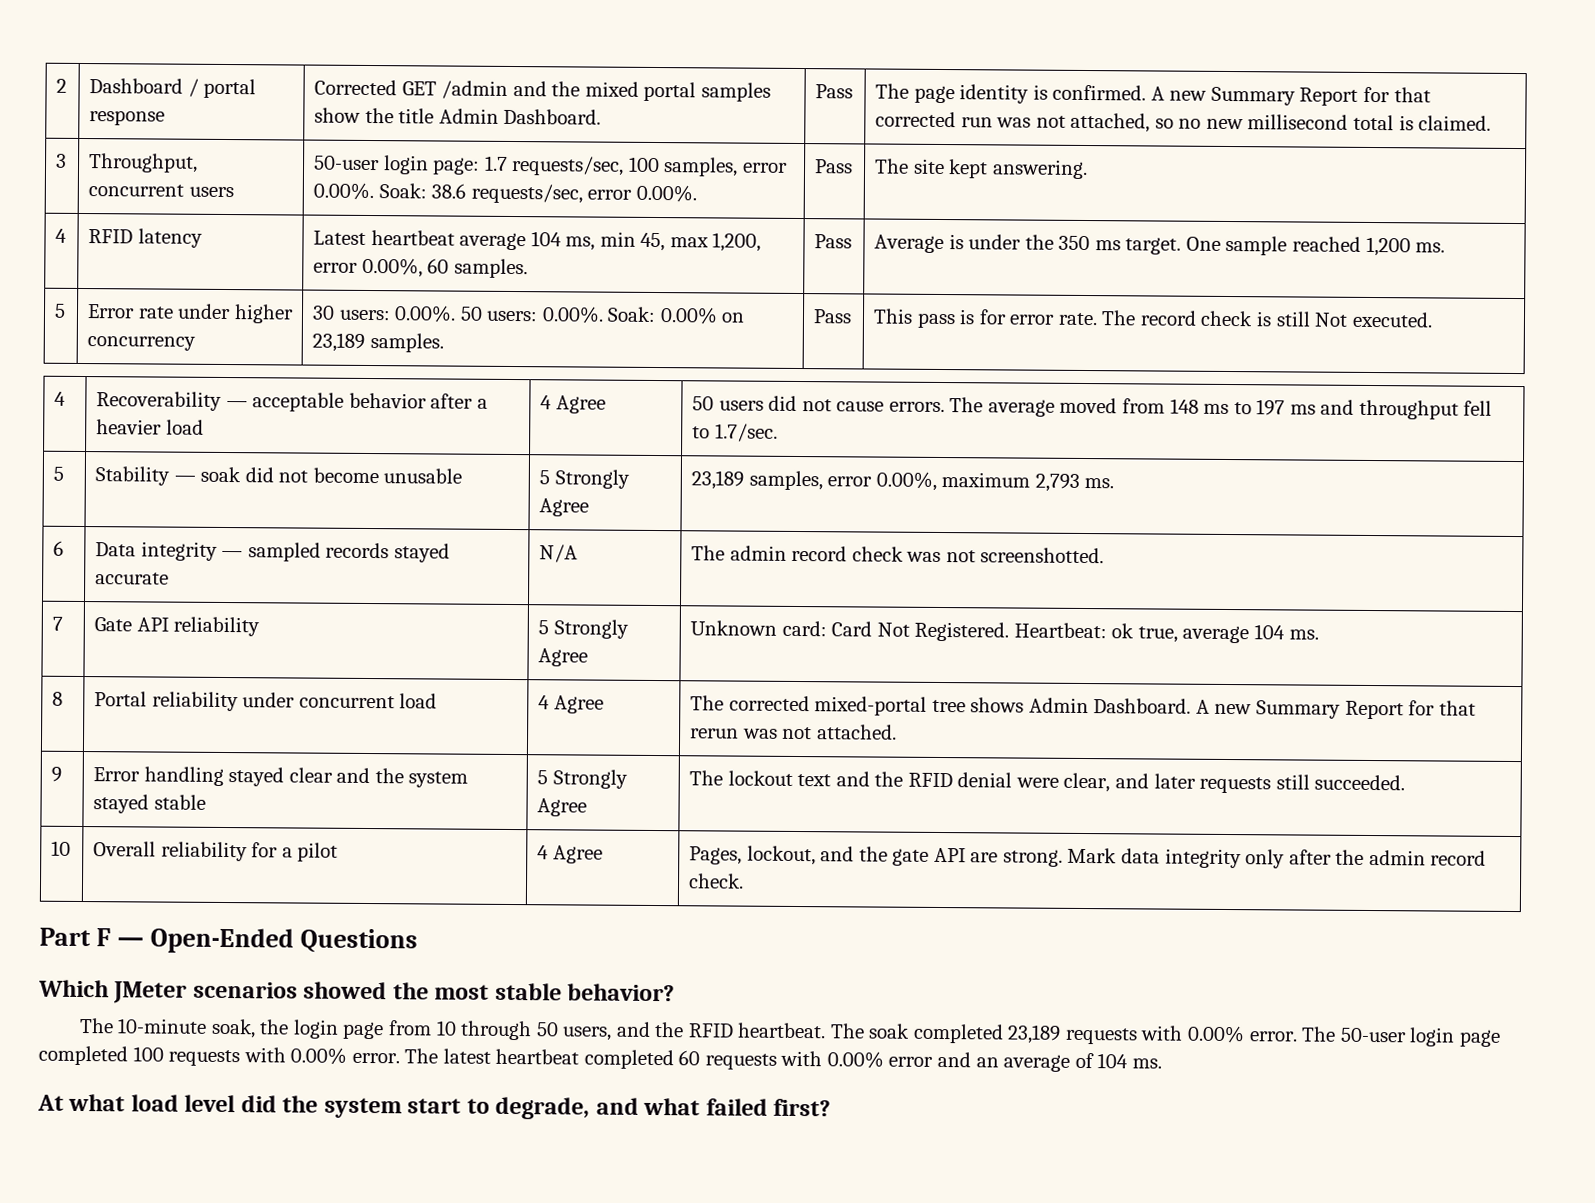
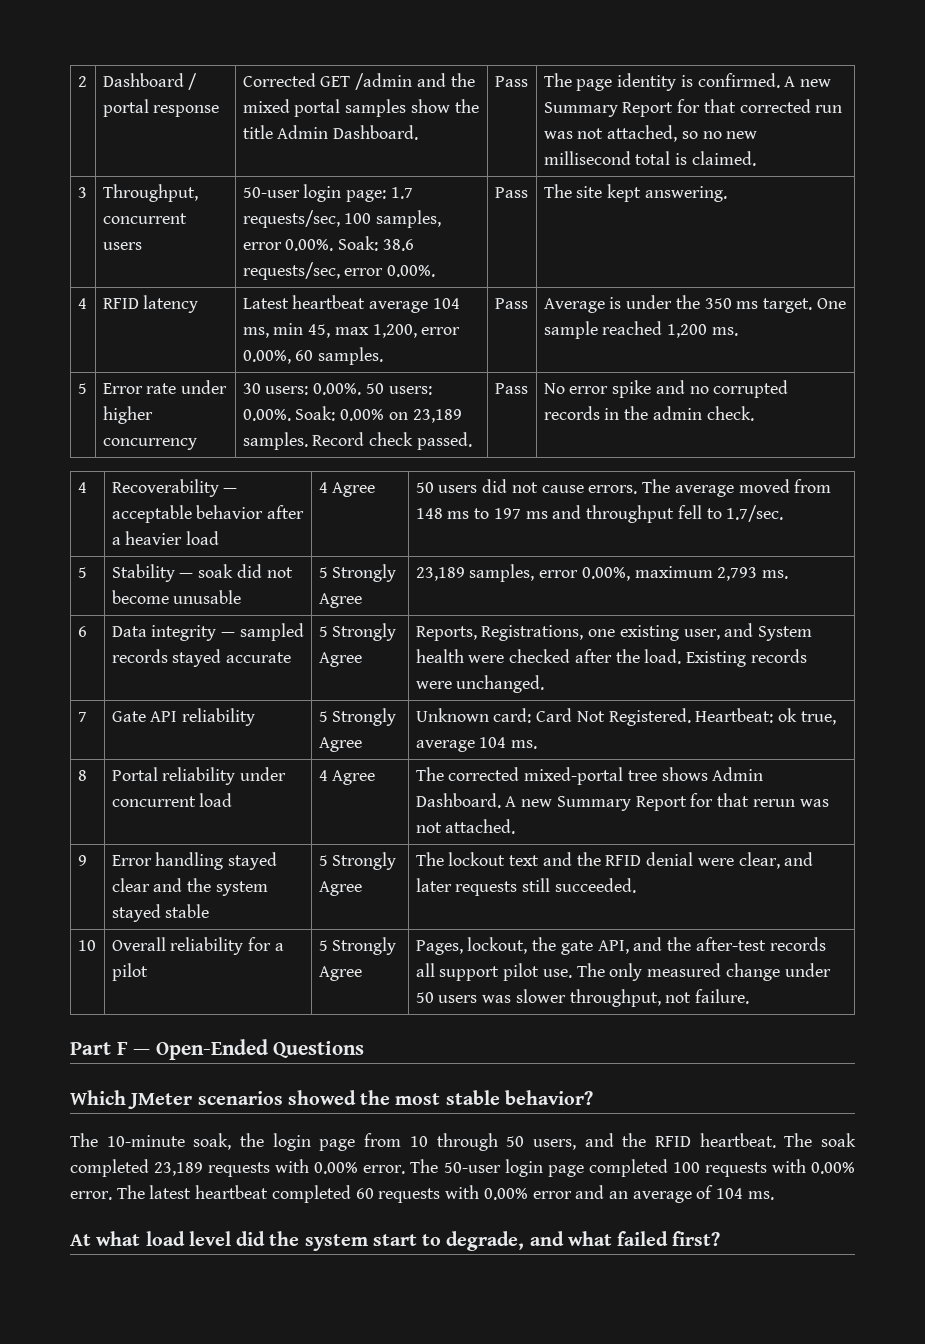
- 5 | Error rate under higher concurrency | 30 users: 0.00%. 50 users: 0.00%. Soak: 0.00% on 23,189 samples. | Pass | This pass is for error rate. The record check is still Not executed.
+ 5 | Error rate under higher concurrency | 30 users: 0.00%. 50 users: 0.00%. Soak: 0.00% on 23,189 samples. Record check passed. | Pass | No error spike and no corrupted records in the admin check.
- 6 | Data integrity — sampled records stayed accurate | N/A | The admin record check was not screenshotted.
+ 6 | Data integrity — sampled records stayed accurate | 5 Strongly Agree | Reports, Registrations, one existing user, and System health were checked after the load. Existing records were unchanged.
- 10 | Overall reliability for a pilot | 4 Agree | Pages, lockout, and the gate API are strong. Mark data integrity only after the admin record check.
+ 10 | Overall reliability for a pilot | 5 Strongly Agree | Pages, lockout, the gate API, and the after-test records all support pilot use. The only measured change under 50 users was slower throughput, not failure.

